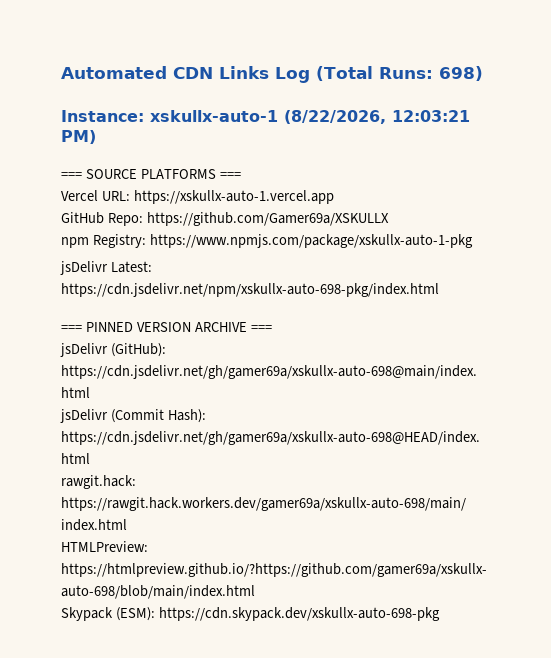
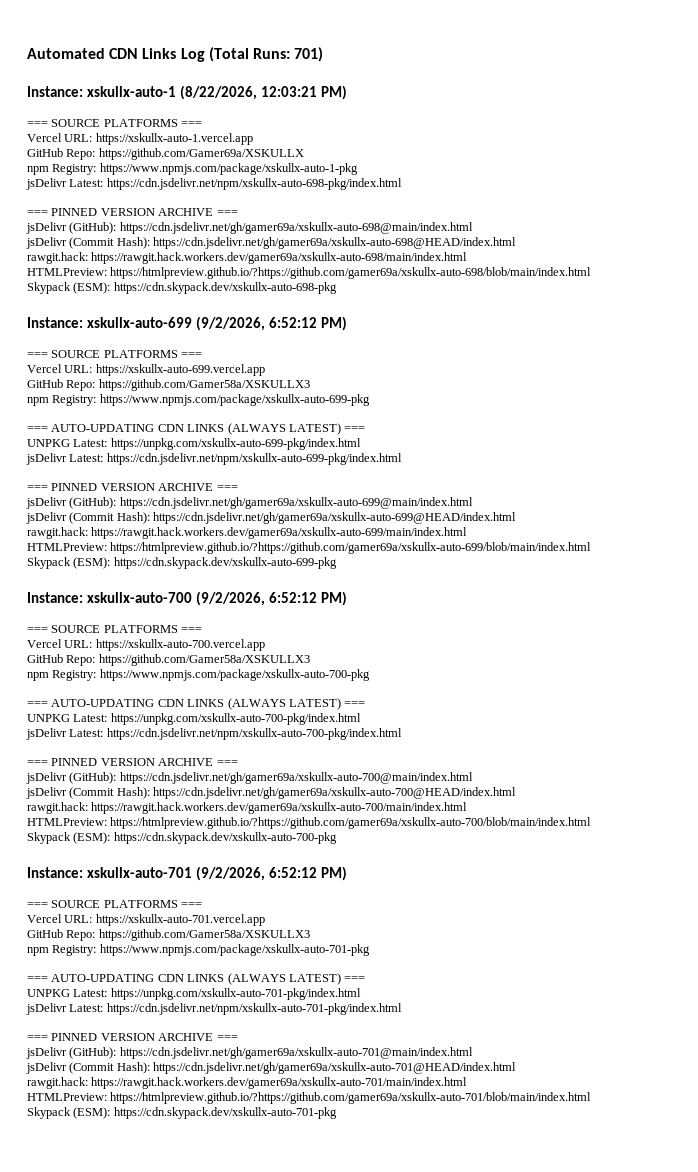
- Automated CDN Links Log (Total Runs: 698)
+ Automated CDN Links Log (Total Runs: 701)
+ Instance: xskullx-auto-699 (9/2/2026, 6:52:12 PM)
+ === SOURCE PLATFORMS ===
+ Vercel URL: https://xskullx-auto-699.vercel.app
+ GitHub Repo: https://github.com/Gamer58a/XSKULLX3
+ npm Registry: https://www.npmjs.com/package/xskullx-auto-699-pkg
+ === AUTO-UPDATING CDN LINKS (ALWAYS LATEST) ===
+ UNPKG Latest: https://unpkg.com/xskullx-auto-699-pkg/index.html
+ jsDelivr Latest: https://cdn.jsdelivr.net/npm/xskullx-auto-699-pkg/index.html
+ === PINNED VERSION ARCHIVE ===
+ jsDelivr (GitHub): https://cdn.jsdelivr.net/gh/gamer69a/xskullx-auto-699@main/index.html
+ jsDelivr (Commit Hash): https://cdn.jsdelivr.net/gh/gamer69a/xskullx-auto-699@HEAD/index.html
+ rawgit.hack: https://rawgit.hack.workers.dev/gamer69a/xskullx-auto-699/main/index.html
+ HTMLPreview: https://htmlpreview.github.io/?https://github.com/gamer69a/xskullx-auto-699/blob/main/index.html
+ Skypack (ESM): https://cdn.skypack.dev/xskullx-auto-699-pkg
+ Instance: xskullx-auto-700 (9/2/2026, 6:52:12 PM)
+ === SOURCE PLATFORMS ===
+ Vercel URL: https://xskullx-auto-700.vercel.app
+ GitHub Repo: https://github.com/Gamer58a/XSKULLX3
+ npm Registry: https://www.npmjs.com/package/xskullx-auto-700-pkg
+ === AUTO-UPDATING CDN LINKS (ALWAYS LATEST) ===
+ UNPKG Latest: https://unpkg.com/xskullx-auto-700-pkg/index.html
+ jsDelivr Latest: https://cdn.jsdelivr.net/npm/xskullx-auto-700-pkg/index.html
+ === PINNED VERSION ARCHIVE ===
+ jsDelivr (GitHub): https://cdn.jsdelivr.net/gh/gamer69a/xskullx-auto-700@main/index.html
+ jsDelivr (Commit Hash): https://cdn.jsdelivr.net/gh/gamer69a/xskullx-auto-700@HEAD/index.html
+ rawgit.hack: https://rawgit.hack.workers.dev/gamer69a/xskullx-auto-700/main/index.html
+ HTMLPreview: https://htmlpreview.github.io/?https://github.com/gamer69a/xskullx-auto-700/blob/main/index.html
+ Skypack (ESM): https://cdn.skypack.dev/xskullx-auto-700-pkg
+ Instance: xskullx-auto-701 (9/2/2026, 6:52:12 PM)
+ === SOURCE PLATFORMS ===
+ Vercel URL: https://xskullx-auto-701.vercel.app
+ GitHub Repo: https://github.com/Gamer58a/XSKULLX3
+ npm Registry: https://www.npmjs.com/package/xskullx-auto-701-pkg
+ === AUTO-UPDATING CDN LINKS (ALWAYS LATEST) ===
+ UNPKG Latest: https://unpkg.com/xskullx-auto-701-pkg/index.html
+ jsDelivr Latest: https://cdn.jsdelivr.net/npm/xskullx-auto-701-pkg/index.html
+ === PINNED VERSION ARCHIVE ===
+ jsDelivr (GitHub): https://cdn.jsdelivr.net/gh/gamer69a/xskullx-auto-701@main/index.html
+ jsDelivr (Commit Hash): https://cdn.jsdelivr.net/gh/gamer69a/xskullx-auto-701@HEAD/index.html
+ rawgit.hack: https://rawgit.hack.workers.dev/gamer69a/xskullx-auto-701/main/index.html
+ HTMLPreview: https://htmlpreview.github.io/?https://github.com/gamer69a/xskullx-auto-701/blob/main/index.html
+ Skypack (ESM): https://cdn.skypack.dev/xskullx-auto-701-pkg

